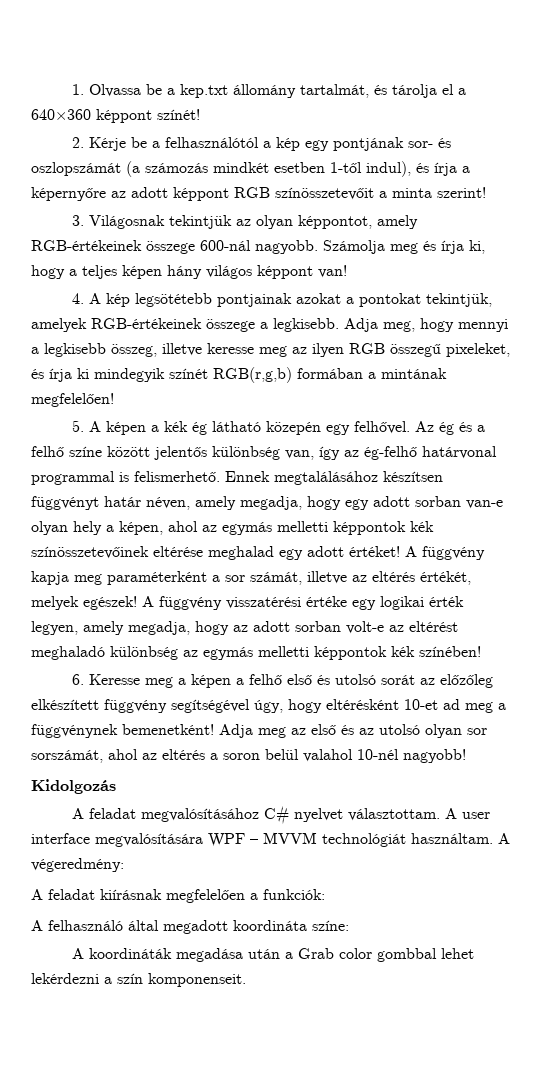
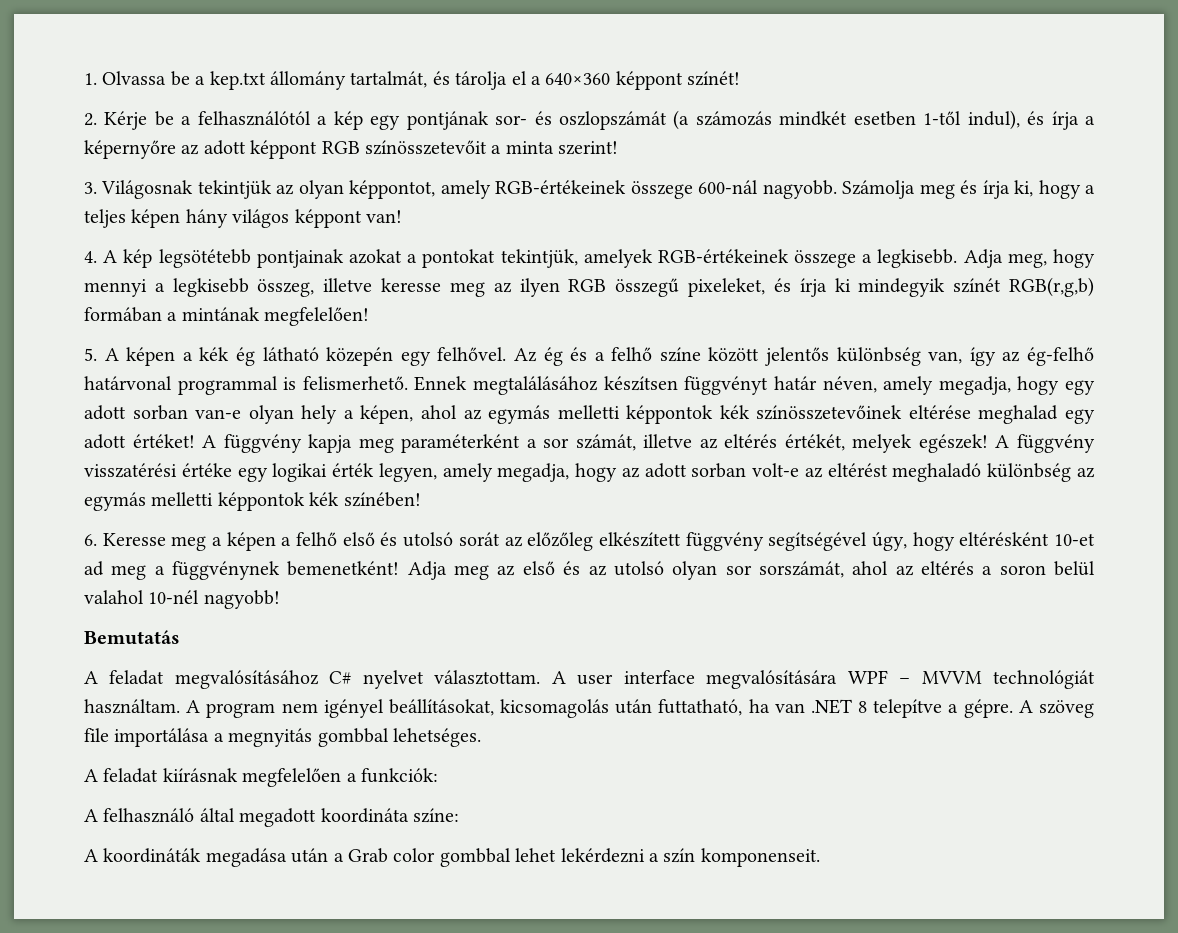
- Kidolgozás
+ Bemutatás
- A végeredmény:
+ A program nem igényel beállításokat, kicsomagolás után futtatható, ha van .NET 8 telepítve a gépre. A szöveg file importálása a megnyitás gombbal lehetséges.

